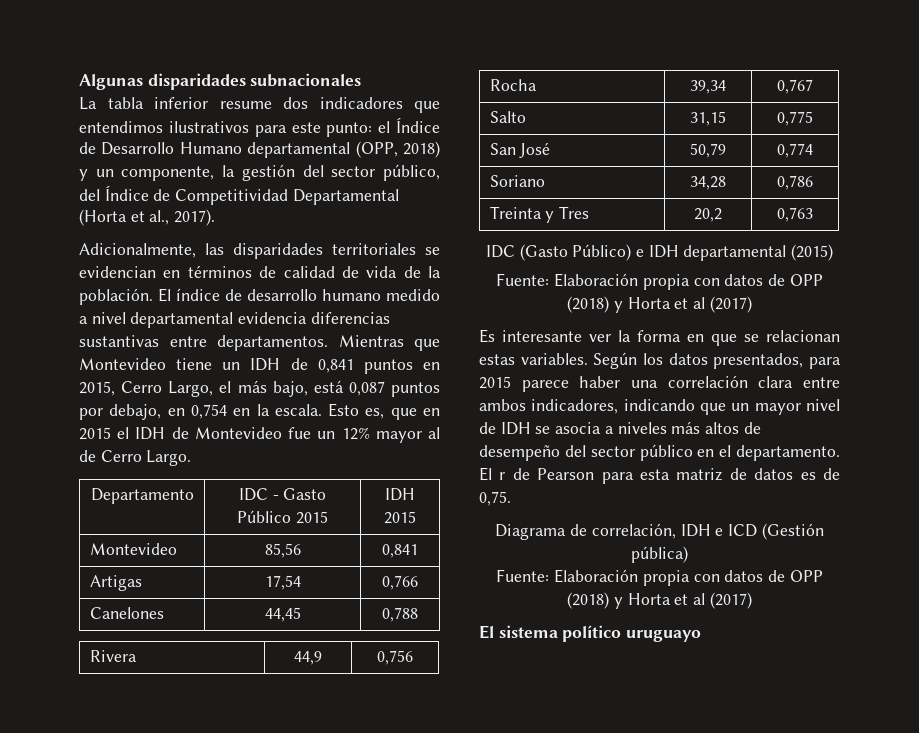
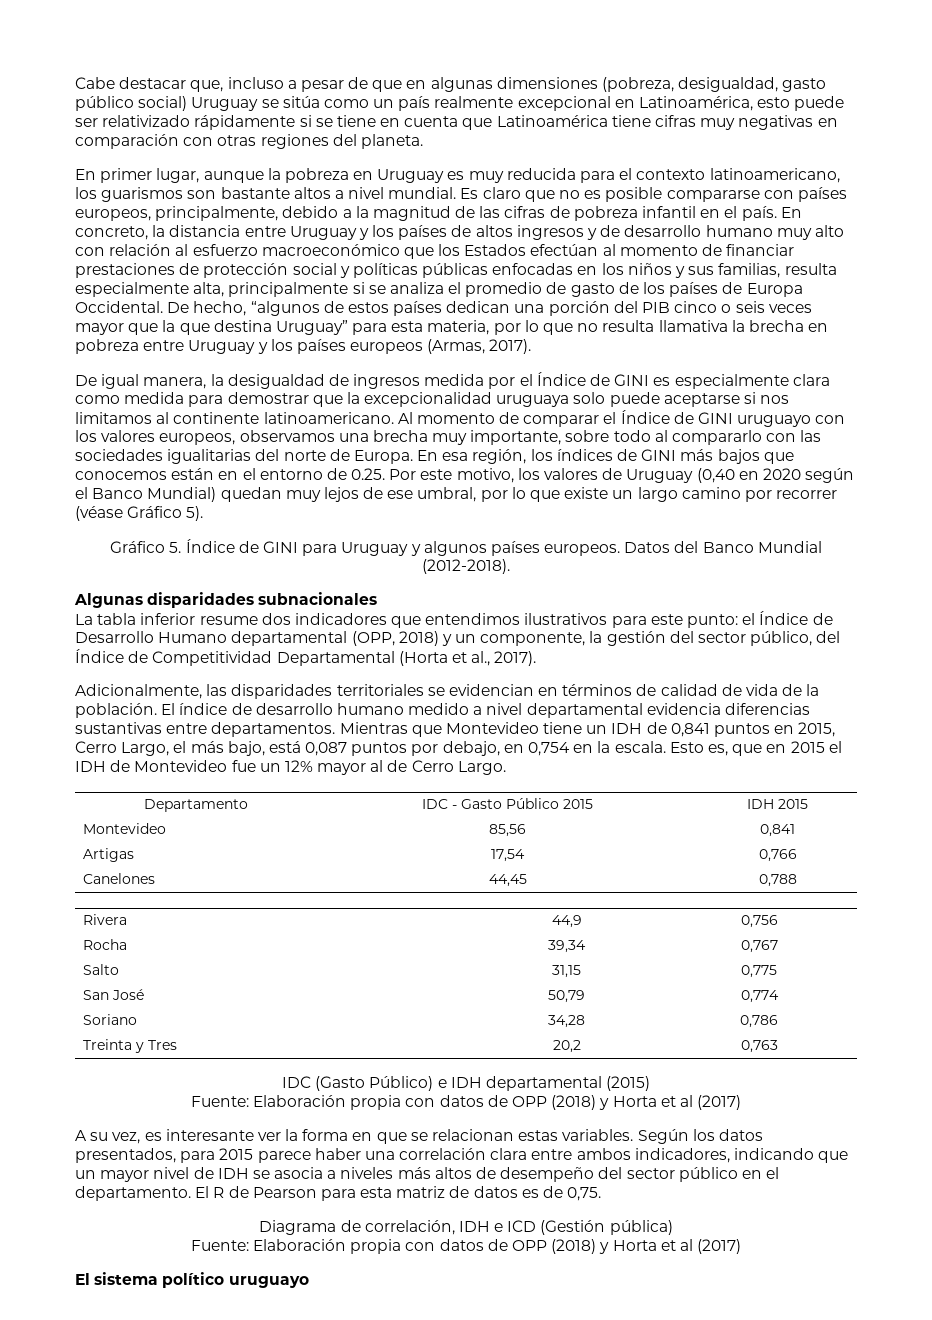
+ Cabe destacar que, incluso a pesar de que en algunas dimensiones (pobreza, desigualdad, gasto público social) Uruguay se sitúa como un país realmente excepcional en Latinoamérica, esto puede ser relativizado rápidamente si se tiene en cuenta que Latinoamérica tiene cifras muy negativas en comparación con otras regiones del planeta.
+ En primer lugar, aunque la pobreza en Uruguay es muy reducida para el contexto latinoamericano, los guarismos son bastante altos a nivel mundial. Es claro que no es posible compararse con países europeos, principalmente, debido a la magnitud de las cifras de pobreza infantil en el país. En concreto, la distancia entre Uruguay y los países de altos ingresos y de desarrollo humano muy alto con relación al esfuerzo macroeconómico que los Estados efectúan al momento de financiar prestaciones de protección social y políticas públicas enfocadas en los niños y sus familias, resulta especialmente alta, principalmente si se analiza el promedio de gasto de los países de Europa Occidental. De hecho, “algunos de estos países dedican una porción del PIB cinco o seis veces mayor que la que destina Uruguay” para esta materia, por lo que no resulta llamativa la brecha en pobreza entre Uruguay y los países europeos (Armas, 2017).
+ De igual manera, la desigualdad de ingresos medida por el Índice de GINI es especialmente clara como medida para demostrar que la excepcionalidad uruguaya solo puede aceptarse si nos limitamos al continente latinoamericano. Al momento de comparar el Índice de GINI uruguayo con los valores europeos, observamos una brecha muy importante, sobre todo al compararlo con las sociedades igualitarias del norte de Europa. En esa región, los índices de GINI más bajos que conocemos están en el entorno de 0.25. Por este motivo, los valores de Uruguay (0,40 en 2020 según el Banco Mundial) quedan muy lejos de ese umbral, por lo que existe un largo camino por recorrer (véase Gráfico 5).
+ Gráfico 5. Índice de GINI para Uruguay y algunos países europeos. Datos del Banco Mundial (2012-2018).
- Es interesante ver la forma en que se relacionan estas variables.
+ A su vez, es interesante ver la forma en que se relacionan estas variables.
- El r de Pearson para esta matriz de datos es de 0,75.
+ El R de Pearson para esta matriz de datos es de 0,75.

